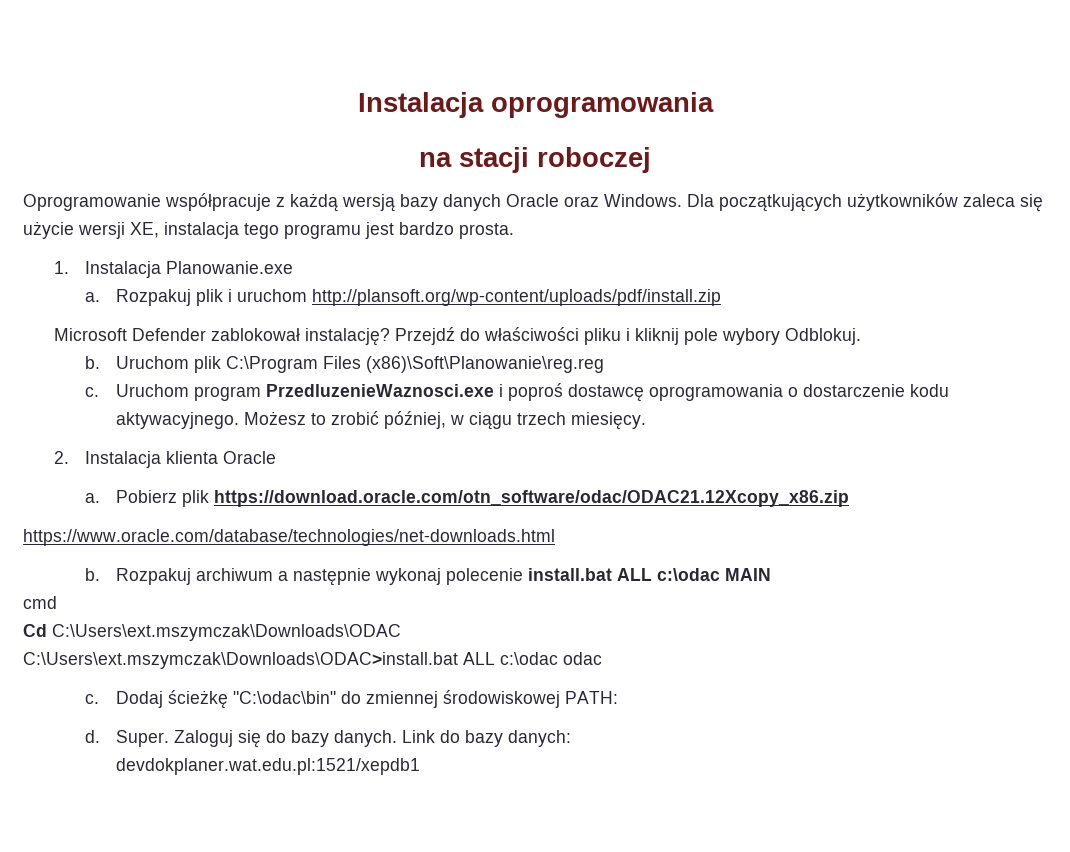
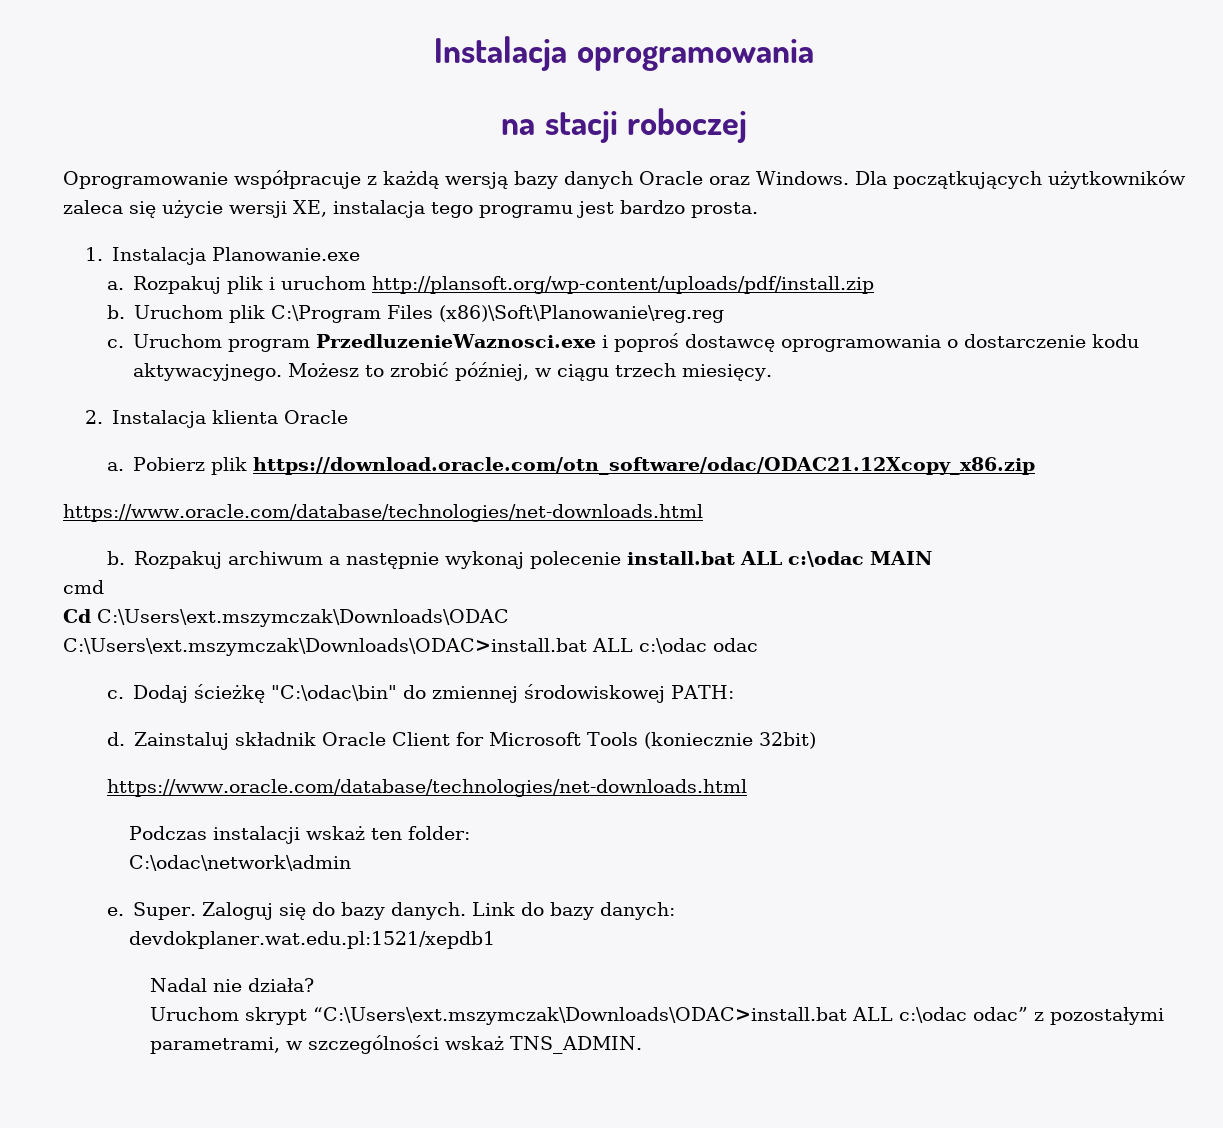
- Microsoft Defender zablokował instalację? Przejdź do właściwości pliku i kliknij pole wybory Odblokuj.
+ Zainstaluj składnik Oracle Client for Microsoft Tools (koniecznie 32bit)
+ https://www.oracle.com/database/technologies/net-downloads.html
+ Podczas instalacji wskaż ten folder:
+ C:\odac\network\admin
+ e.
+ Nadal nie działa?
+ Uruchom skrypt “C:\Users\ext.mszymczak\Downloads\ODAC>install.bat ALL c:\odac odac” z pozostałymi parametrami, w szczególności wskaż TNS_ADMIN.

